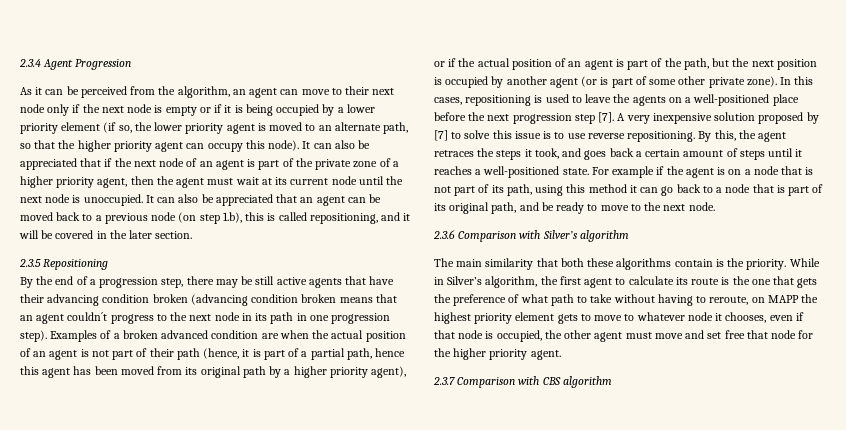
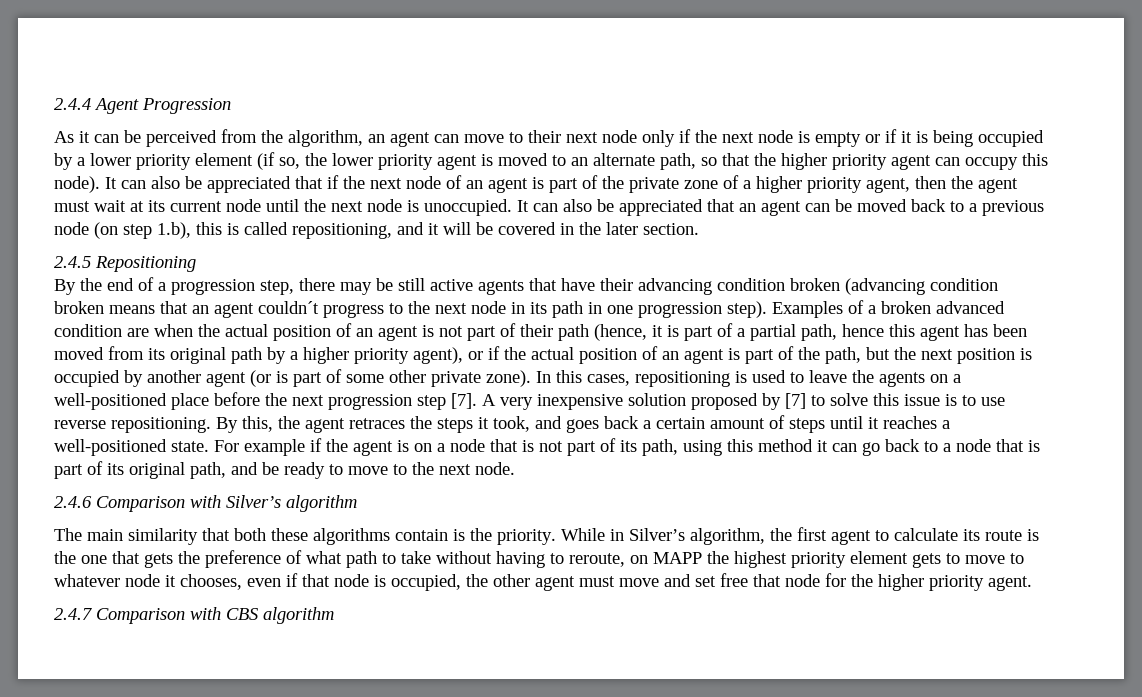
- 2.3.4 Agent Progression
+ 2.4.4 Agent Progression
- 2.3.5 Repositioning
+ 2.4.5 Repositioning
- 2.3.6 Comparison with Silver’s algorithm
+ 2.4.6 Comparison with Silver’s algorithm
- 2.3.7 Comparison with CBS algorithm
+ 2.4.7 Comparison with CBS algorithm

